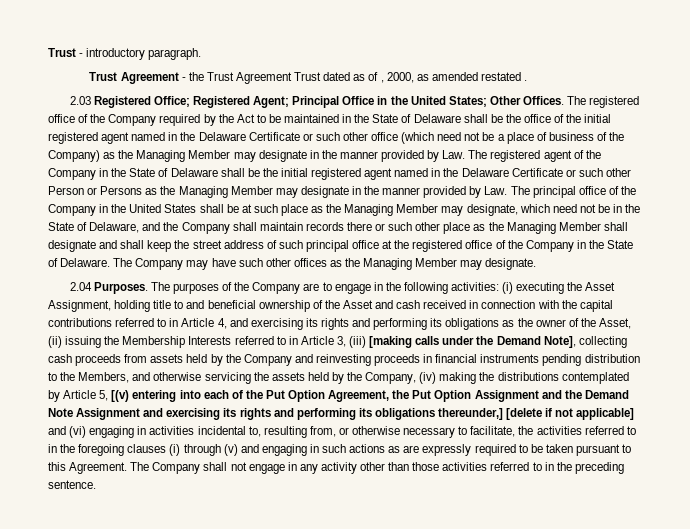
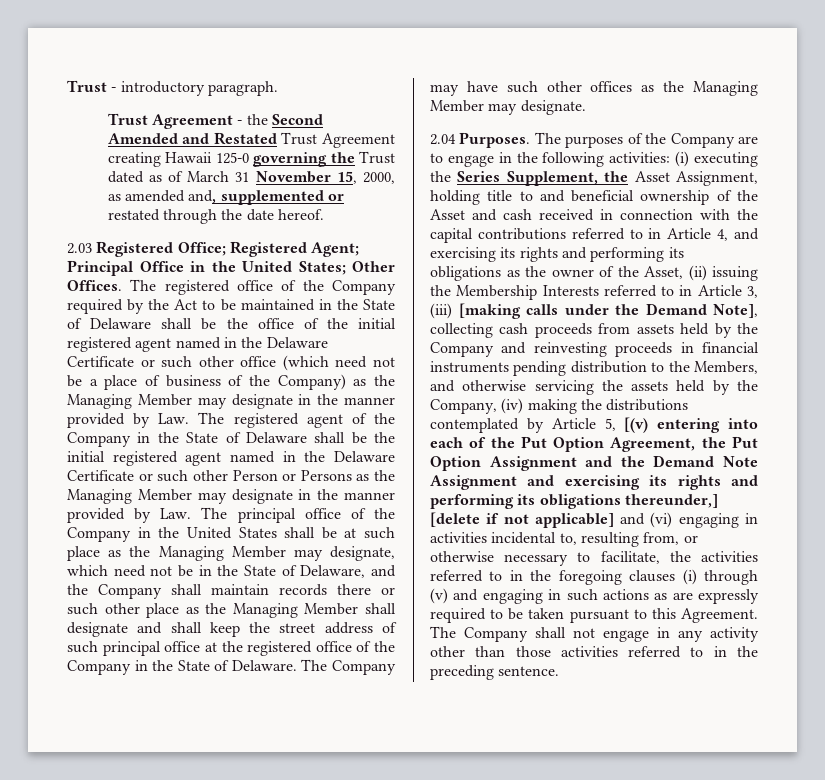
- Trust Agreement - the Trust Agreement Trust dated as of , 2000, as amended restated .
+ Trust Agreement - the Second Amended and Restated Trust Agreement creating Hawaii 125-0 governing the Trust dated as of March 31 November 15, 2000, as amended and, supplemented or restated through the date hereof.
- (i) executing the Asset Assignment, holding title to and beneficial ownership of the Asset and cash received in connection with the capital contributions referred to in Article 4, and exercising its rights and performing its obligations as the owner of the Asset, (ii) issuing the Membership Interests referred to in Article 3, (iii) [making calls under the Demand Note], collecting cash proceeds from assets held by the Company and reinvesting proceeds in financial instruments pending distribution to the Members, and otherwise servicing the assets held by the Company, (iv) making the distributions contemplated by Article 5, [(v) entering into each of the Put Option Agreement, the Put Option Assignment and the Demand Note Assignment and exercising its rights and performing its obligations thereunder,] [delete if not applicable] and (vi) engaging in activities incidental to, resulting from, or otherwise necessary to facilitate, the activities referred to in the foregoing clauses (i) through (v) and engaging in such actions as are expressly required to be taken pursuant to this Agreement.
+ (i) executing the Series Supplement, the Asset Assignment, holding title to and beneficial ownership of the Asset and cash received in connection with the capital contributions referred to in Article 4, and exercising its rights and performing its obligations as the owner of the Asset, (ii) issuing the Membership Interests referred to in Article 3, (iii) [making calls under the Demand Note], collecting cash proceeds from assets held by the Company and reinvesting proceeds in financial instruments pending distribution to the Members, and otherwise servicing the assets held by the Company, (iv) making the distributions contemplated by Article 5, [(v) entering into each of the Put Option Agreement, the Put Option Assignment and the Demand Note Assignment and exercising its rights and performing its obligations thereunder,] [delete if not applicable] and (vi) engaging in activities incidental to, resulting from, or otherwise necessary to facilitate, the activities referred to in the foregoing clauses (i) through (v) and engaging in such actions as are expressly required to be taken pursuant to this Agreement.

